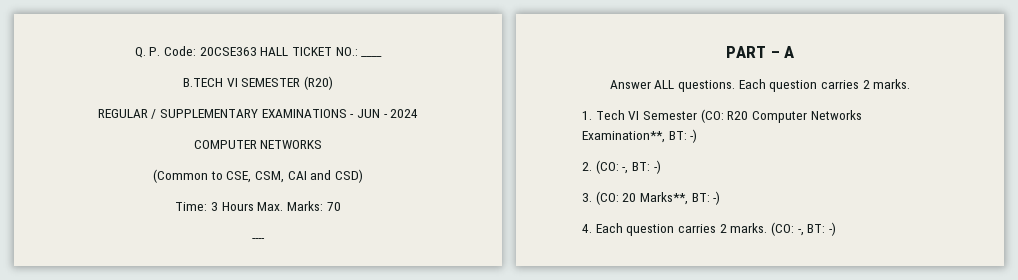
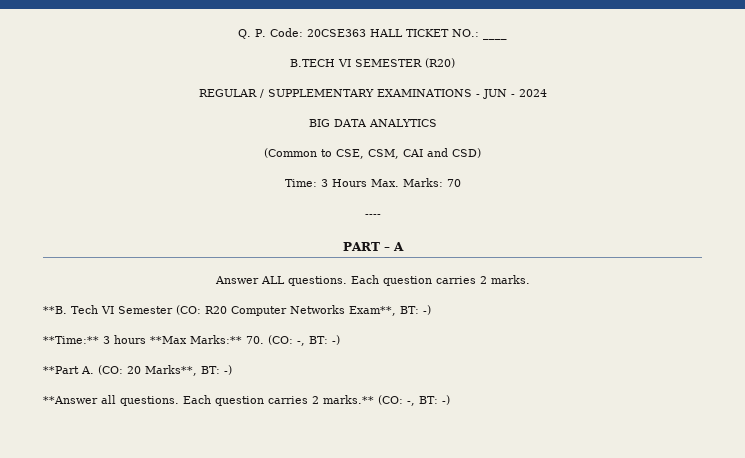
- COMPUTER NETWORKS
+ BIG DATA ANALYTICS
- 1. Tech VI Semester (CO: R20 Computer Networks Examination**, BT: -)
- 2. (CO: -, BT: -)
+ **B. Tech VI Semester (CO: R20 Computer Networks Exam**, BT: -)
+ **Time:** 3 hours **Max Marks:** 70. (CO: -, BT: -)
- 3. (CO: 20 Marks**, BT: -)
+ **Part A. (CO: 20 Marks**, BT: -)
- 4. Each question carries 2 marks. (CO: -, BT: -)
+ **Answer all questions. Each question carries 2 marks.** (CO: -, BT: -)

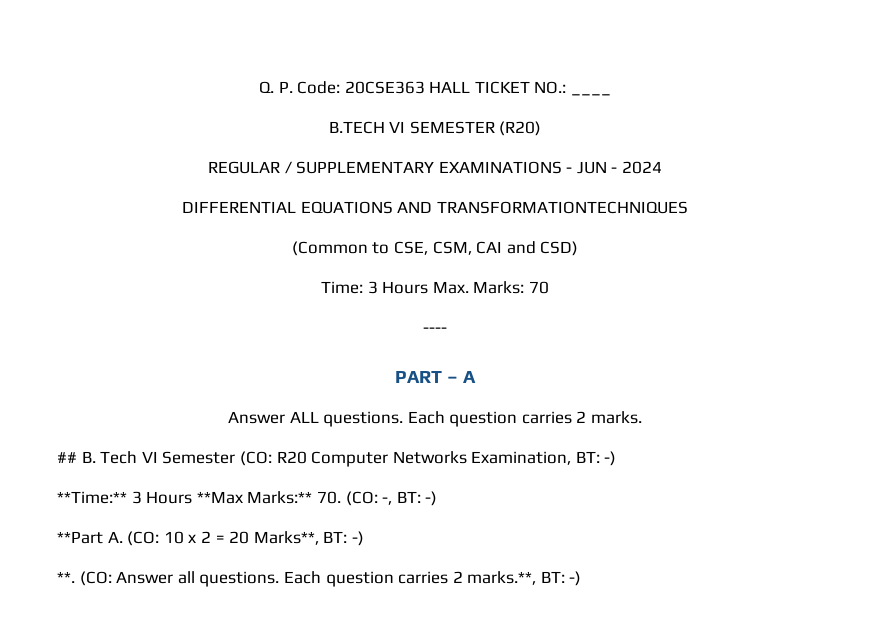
- BIG DATA ANALYTICS
+ DIFFERENTIAL EQUATIONS AND TRANSFORMATIONTECHNIQUES
- **B. Tech VI Semester (CO: R20 Computer Networks Exam**, BT: -)
+ ## B. Tech VI Semester (CO: R20 Computer Networks Examination, BT: -)
- **Time:** 3 hours **Max Marks:** 70. (CO: -, BT: -)
+ **Time:** 3 Hours **Max Marks:** 70. (CO: -, BT: -)
- **Part A. (CO: 20 Marks**, BT: -)
+ **Part A. (CO: 10 x 2 = 20 Marks**, BT: -)
- **Answer all questions.
+ **. (CO: Answer all questions.
- Each question carries 2 marks.** (CO: -, BT: -)
+ Each question carries 2 marks.**, BT: -)

